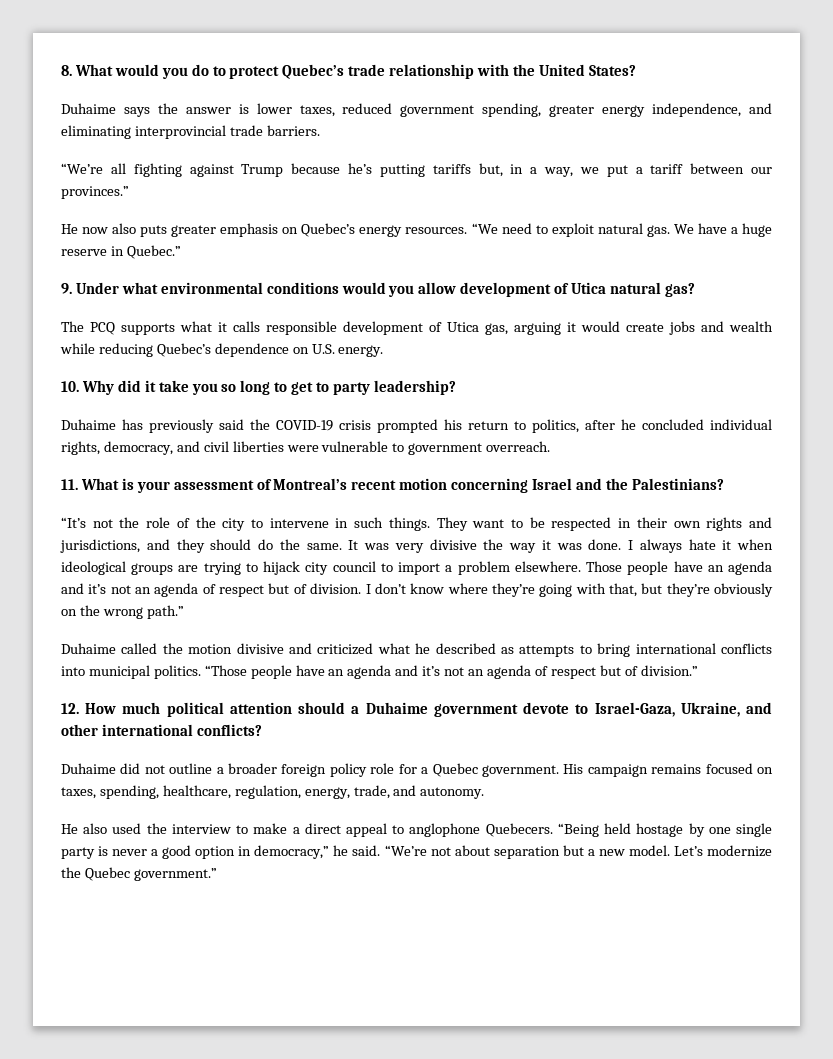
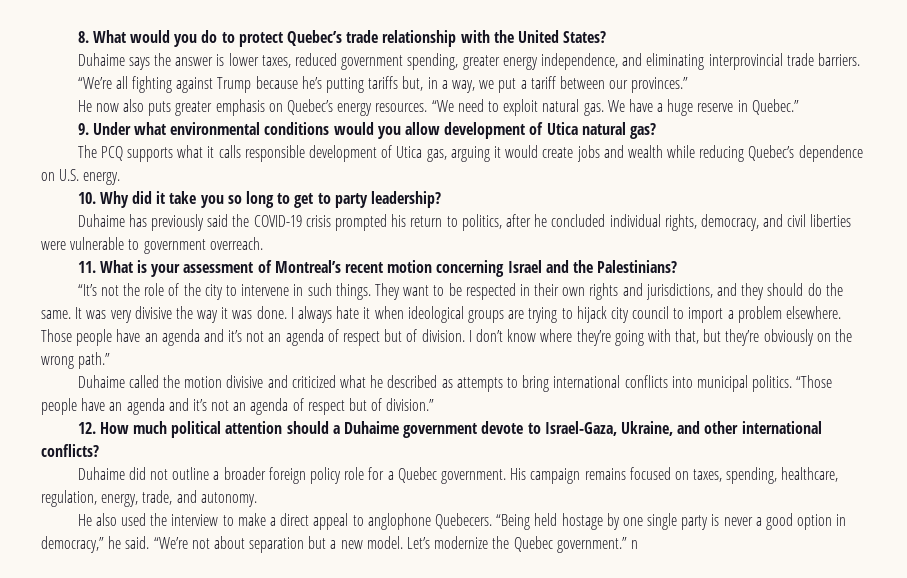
- Let’s modernize the Quebec government.”
+ Let’s modernize the Quebec government.” n

